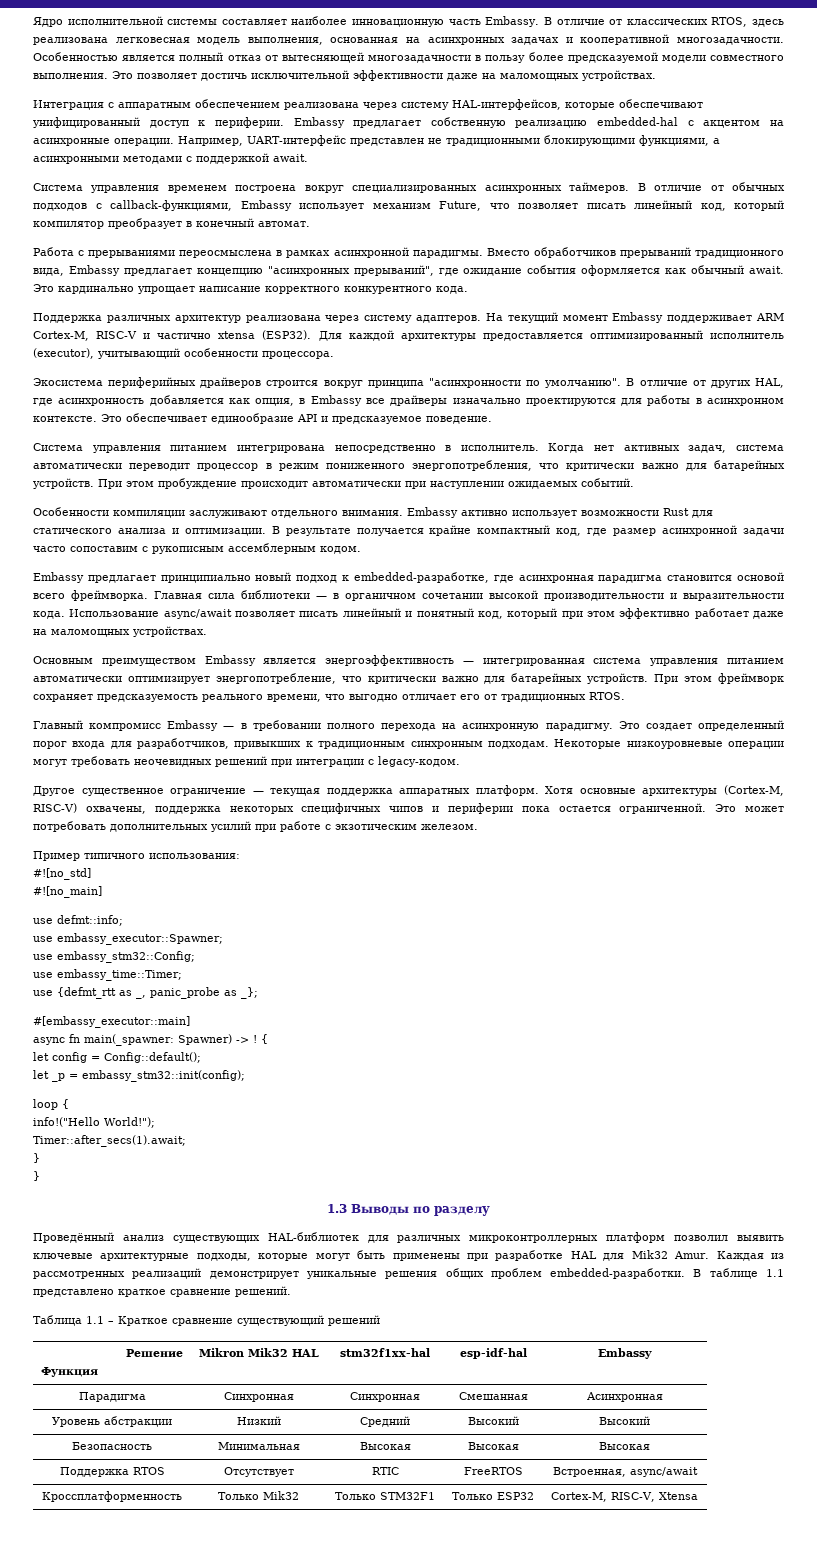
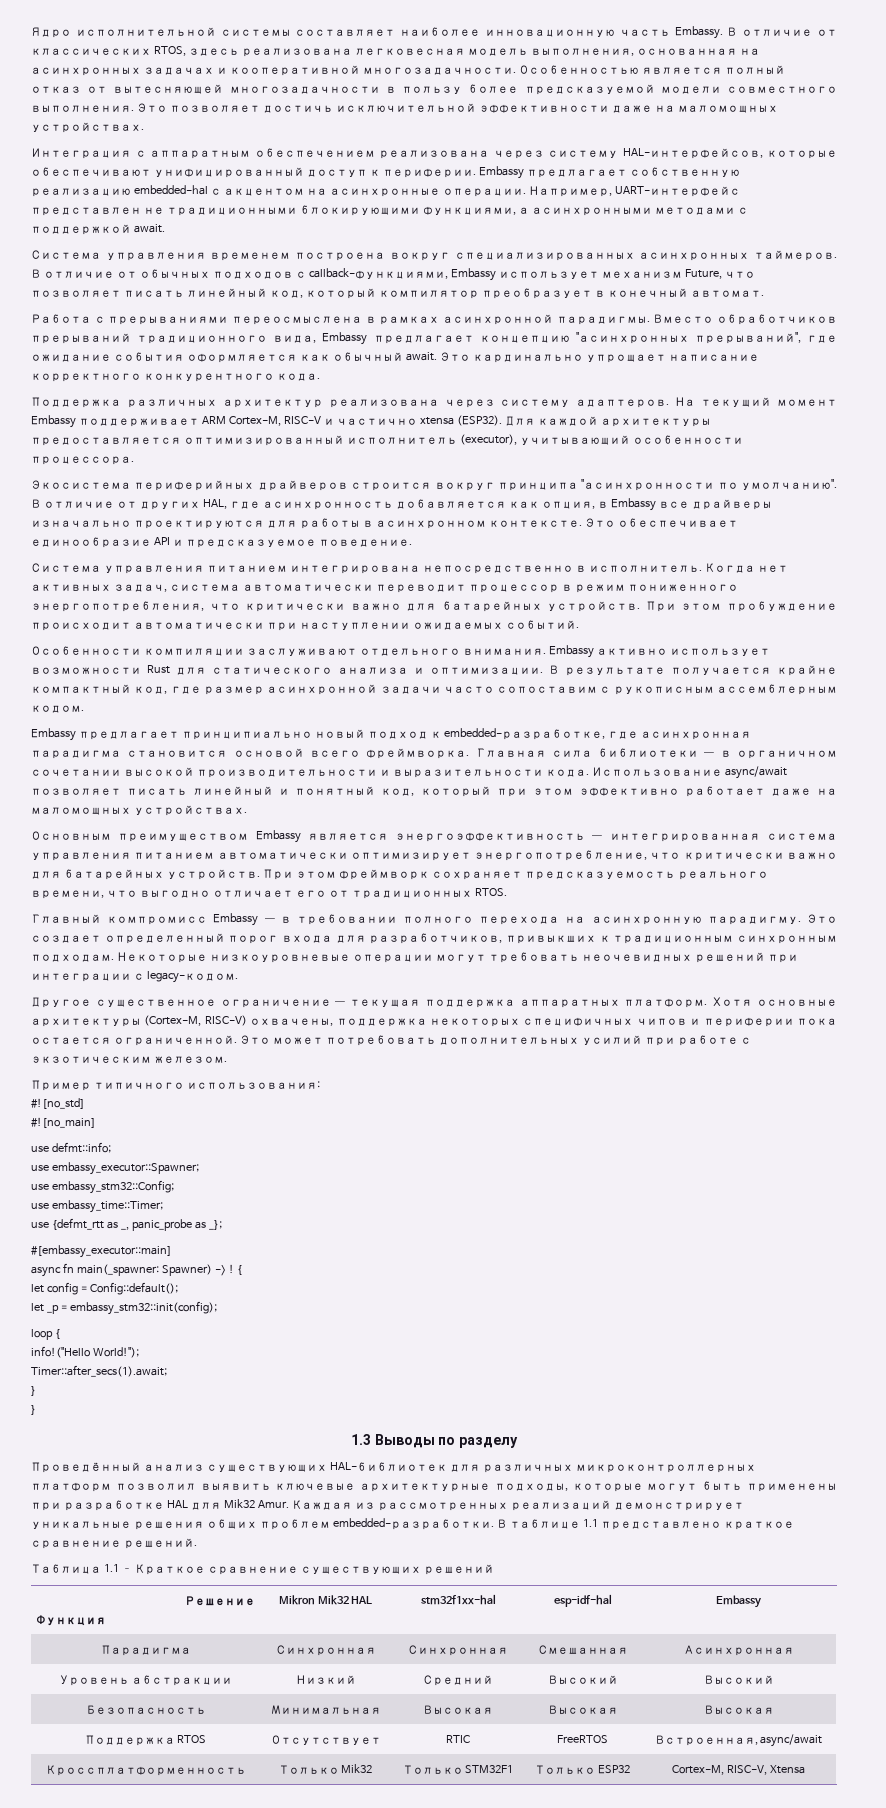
- Таблица 1.1 – Краткое сравнение существующий решений
+ Таблица 1.1 – Краткое сравнение существующих решений

